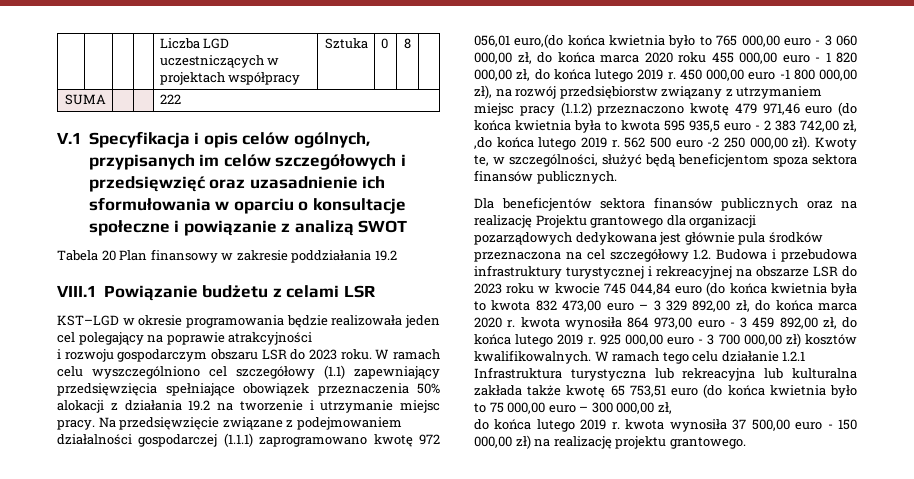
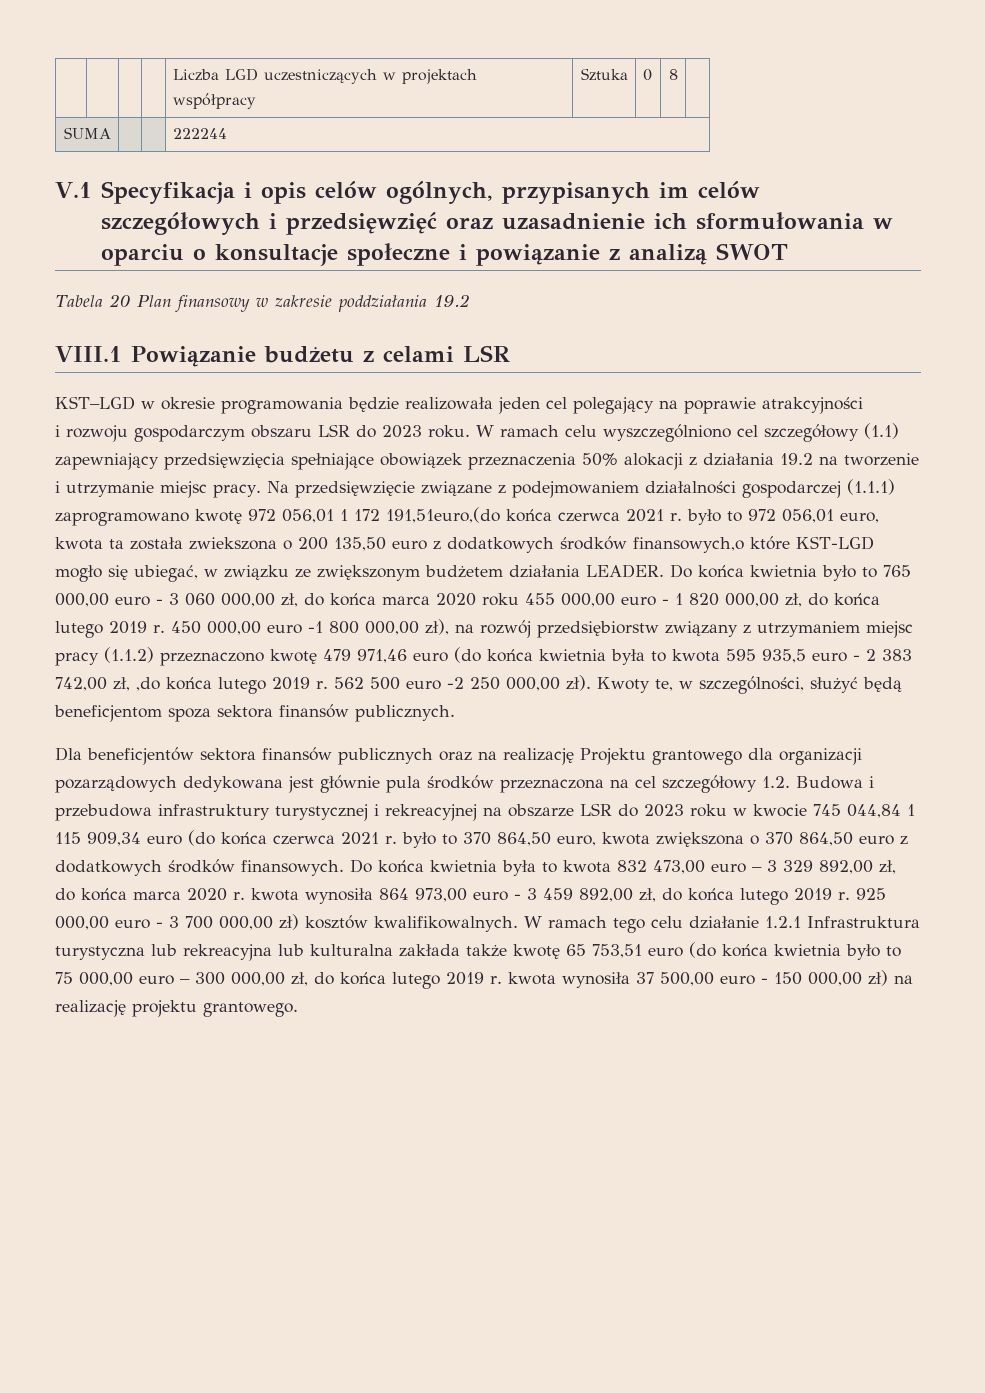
- SUMA | | | 222
+ SUMA | | | 222244
- Na przedsięwzięcie związane z podejmowaniem działalności gospodarczej (1.1.1) zaprogramowano kwotę 972 056,01 euro,(do końca kwietnia było to 765 000,00 euro - 3 060 000,00 zł, do końca marca 2020 roku 455 000,00 euro - 1 820 000,00 zł, do końca lutego 2019 r.
+ Na przedsięwzięcie związane z podejmowaniem działalności gospodarczej (1.1.1) zaprogramowano kwotę 972 056,01 1 172 191,51euro,(do końca czerwca 2021 r. było to 972 056,01 euro, kwota ta została zwiekszona o 200 135,50 euro z dodatkowych środków finansowych,o które KST-LGD mogło się ubiegać, w związku ze zwiększonym budżetem działania LEADER. Do końca kwietnia było to 765 000,00 euro - 3 060 000,00 zł, do końca marca 2020 roku 455 000,00 euro - 1 820 000,00 zł, do końca lutego 2019 r.
- Dla beneficjentów sektora finansów publicznych oraz na realizację Projektu grantowego dla organizacji pozarządowych dedykowana jest głównie pula środków przeznaczona na cel szczegółowy 1.2. Budowa i przebudowa infrastruktury turystycznej i rekreacyjnej na obszarze LSR do 2023 roku w kwocie 745 044,84 euro (do końca kwietnia była to kwota 832 473,00 euro – 3 329 892,00 zł, do końca marca 2020 r. kwota wynosiła 864 973,00 euro - 3 459 892,00 zł, do końca lutego 2019 r.
+ Dla beneficjentów sektora finansów publicznych oraz na realizację Projektu grantowego dla organizacji pozarządowych dedykowana jest głównie pula środków przeznaczona na cel szczegółowy 1.2. Budowa i przebudowa infrastruktury turystycznej i rekreacyjnej na obszarze LSR do 2023 roku w kwocie 745 044,84 1 115 909,34 euro (do końca czerwca 2021 r. było to 370 864,50 euro, kwota zwiększona o 370 864,50 euro z dodatkowych środków finansowych. Do końca kwietnia była to kwota 832 473,00 euro – 3 329 892,00 zł, do końca marca 2020 r. kwota wynosiła 864 973,00 euro - 3 459 892,00 zł, do końca lutego 2019 r.
- W ramach tego celu działanie 1.2.1 Infrastruktura turystyczna lub rekreacyjna lub kulturalna zakłada także kwotę 65 753,51 euro (do końca kwietnia było to 75 000,00 euro – 300 000,00 zł,
- do końca lutego 2019 r. kwota wynosiła 37 500,00 euro - 150 000,00 zł) na realizację projektu grantowego.
+ W ramach tego celu działanie 1.2.1 Infrastruktura turystyczna lub rekreacyjna lub kulturalna zakłada także kwotę 65 753,51 euro (do końca kwietnia było to 75 000,00 euro – 300 000,00 zł, do końca lutego 2019 r. kwota wynosiła 37 500,00 euro - 150 000,00 zł) na realizację projektu grantowego.

